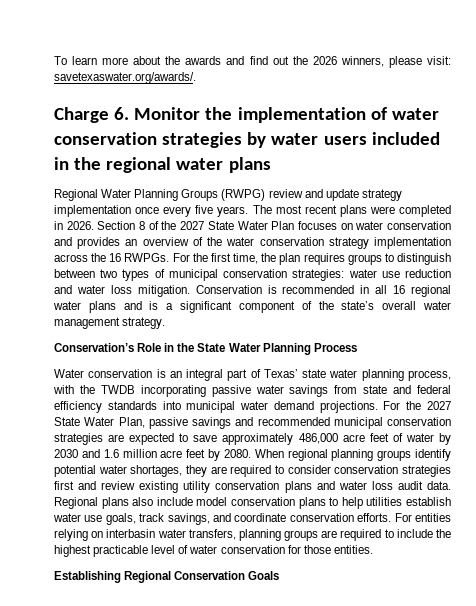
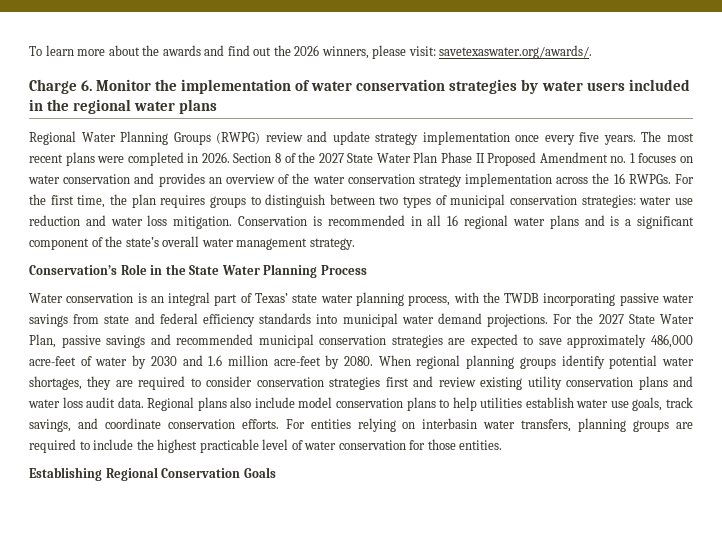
- Section 8 of the 2027 State Water Plan focuses on water conservation and provides an overview of the water conservation strategy implementation across the 16 RWPGs.
+ Section 8 of the 2027 State Water Plan Phase II Proposed Amendment no. 1 focuses on water conservation and provides an overview of the water conservation strategy implementation across the 16 RWPGs.
- For the 2027 State Water Plan, passive savings and recommended municipal conservation strategies are expected to save approximately 486,000 acre feet of water by 2030 and 1.6 million acre feet by 2080.
+ For the 2027 State Water Plan, passive savings and recommended municipal conservation strategies are expected to save approximately 486,000 acre-feet of water by 2030 and 1.6 million acre-feet by 2080.

